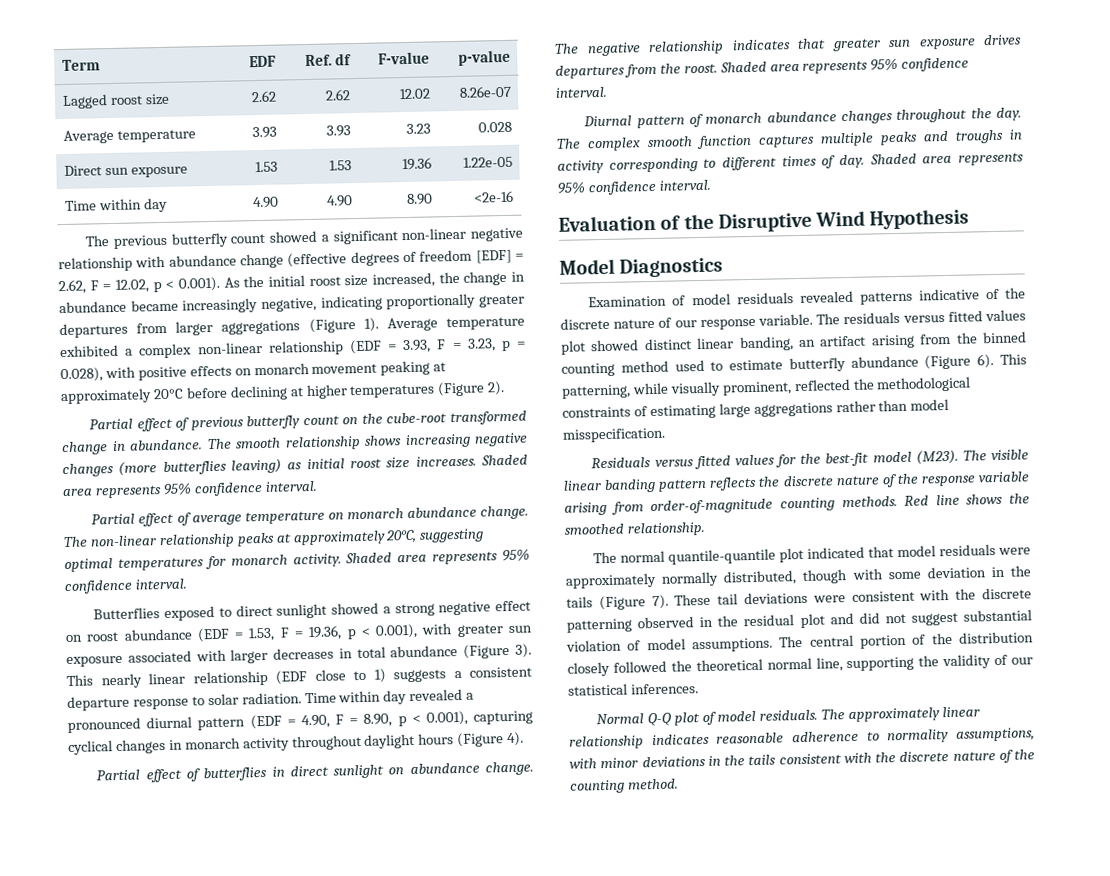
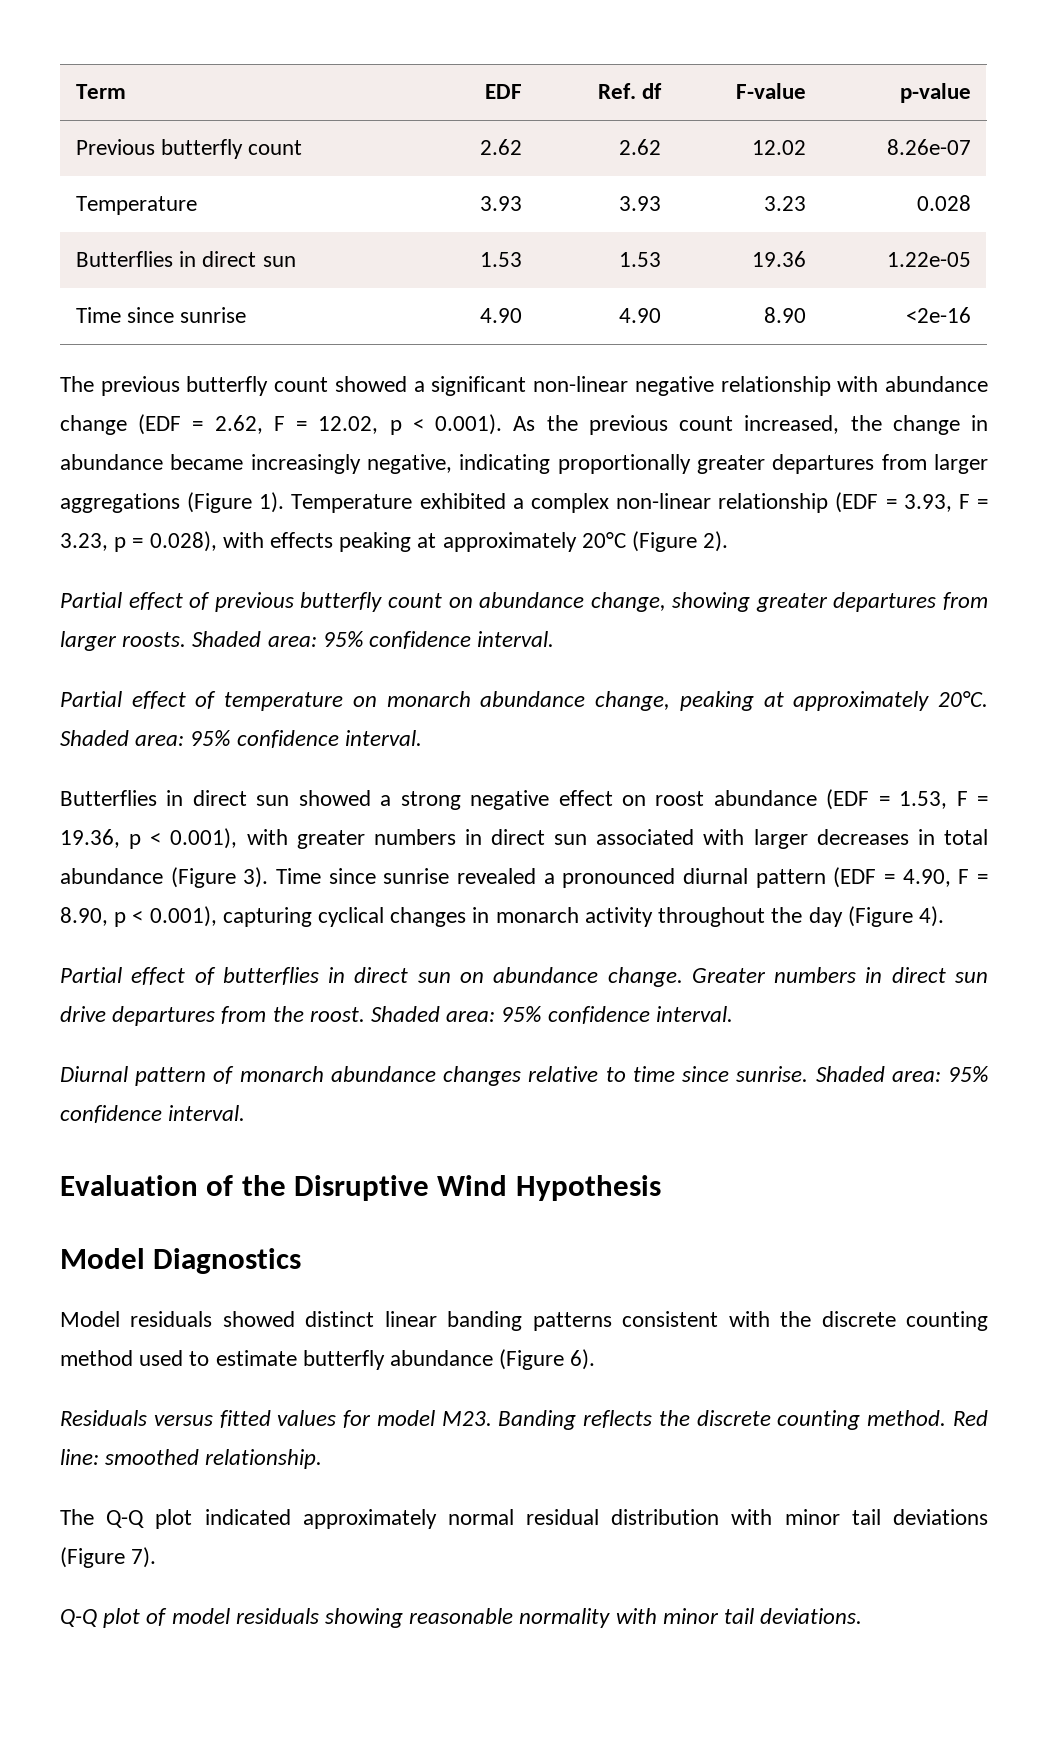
- Lagged roost size | 2.62 | 2.62 | 12.02 | 8.26e-07
+ Previous butterfly count | 2.62 | 2.62 | 12.02 | 8.26e-07
- Average temperature | 3.93 | 3.93 | 3.23 | 0.028
+ Temperature | 3.93 | 3.93 | 3.23 | 0.028
- Direct sun exposure | 1.53 | 1.53 | 19.36 | 1.22e-05
+ Butterflies in direct sun | 1.53 | 1.53 | 19.36 | 1.22e-05
- Time within day | 4.90 | 4.90 | 8.90 | <2e-16
+ Time since sunrise | 4.90 | 4.90 | 8.90 | <2e-16
- The previous butterfly count showed a significant non-linear negative relationship with abundance change (effective degrees of freedom [EDF] = 2.62, F = 12.02, p < 0.001). As the initial roost size increased, the change in abundance became increasingly negative, indicating proportionally greater departures from larger aggregations (Figure 1).
+ The previous butterfly count showed a significant non-linear negative relationship with abundance change (EDF = 2.62, F = 12.02, p < 0.001). As the previous count increased, the change in abundance became increasingly negative, indicating proportionally greater departures from larger aggregations (Figure 1).
- Average temperature exhibited a complex non-linear relationship (EDF = 3.93, F = 3.23, p = 0.028), with positive effects on monarch movement peaking at approximately 20°C before declining at higher temperatures (Figure 2).
+ Temperature exhibited a complex non-linear relationship (EDF = 3.93, F = 3.23, p = 0.028), with effects peaking at approximately 20°C (Figure 2).
- Partial effect of previous butterfly count on the cube-root transformed change in abundance. The smooth relationship shows increasing negative changes (more butterflies leaving) as initial roost size increases. Shaded area represents 95% confidence interval.
+ Partial effect of previous butterfly count on abundance change, showing greater departures from larger roosts. Shaded area: 95% confidence interval.
- Partial effect of average temperature on monarch abundance change. The non-linear relationship peaks at approximately 20°C, suggesting optimal temperatures for monarch activity. Shaded area represents 95% confidence interval.
+ Partial effect of temperature on monarch abundance change, peaking at approximately 20°C. Shaded area: 95% confidence interval.
- Butterflies exposed to direct sunlight showed a strong negative effect on roost abundance (EDF = 1.53, F = 19.36, p < 0.001), with greater sun exposure associated with larger decreases in total abundance (Figure 3).
+ Butterflies in direct sun showed a strong negative effect on roost abundance (EDF = 1.53, F = 19.36, p < 0.001), with greater numbers in direct sun associated with larger decreases in total abundance (Figure 3).
- This nearly linear relationship (EDF close to 1) suggests a consistent departure response to solar radiation. Time within day revealed a pronounced diurnal pattern (EDF = 4.90, F = 8.90, p < 0.001), capturing cyclical changes in monarch activity throughout daylight hours (Figure 4).
+ Time since sunrise revealed a pronounced diurnal pattern (EDF = 4.90, F = 8.90, p < 0.001), capturing cyclical changes in monarch activity throughout the day (Figure 4).
- Partial effect of butterflies in direct sunlight on abundance change.
+ Partial effect of butterflies in direct sun on abundance change.
- The negative relationship indicates that greater sun exposure drives departures from the roost. Shaded area represents 95% confidence interval.
+ Greater numbers in direct sun drive departures from the roost. Shaded area: 95% confidence interval.
- Diurnal pattern of monarch abundance changes throughout the day. The complex smooth function captures multiple peaks and troughs in activity corresponding to different times of day. Shaded area represents 95% confidence interval.
+ Diurnal pattern of monarch abundance changes relative to time since sunrise. Shaded area: 95% confidence interval.
- Examination of model residuals revealed patterns indicative of the discrete nature of our response variable. The residuals versus fitted values plot showed distinct linear banding, an artifact arising from the binned counting method used to estimate butterfly abundance (Figure 6). This patterning, while visually prominent, reflected the methodological constraints of estimating large aggregations rather than model misspecification.
+ Model residuals showed distinct linear banding patterns consistent with the discrete counting method used to estimate butterfly abundance (Figure 6).
- Residuals versus fitted values for the best-fit model (M23). The visible linear banding pattern reflects the discrete nature of the response variable arising from order-of-magnitude counting methods. Red line shows the smoothed relationship.
- The normal quantile-quantile plot indicated that model residuals were approximately normally distributed, though with some deviation in the tails (Figure 7). These tail deviations were consistent with the discrete patterning observed in the residual plot and did not suggest substantial violation of model assumptions. The central portion of the distribution closely followed the theoretical normal line, supporting the validity of our statistical inferences.
- Normal Q-Q plot of model residuals. The approximately linear relationship indicates reasonable adherence to normality assumptions, with minor deviations in the tails consistent with the discrete nature of the counting method.
+ Residuals versus fitted values for model M23. Banding reflects the discrete counting method. Red line: smoothed relationship.
+ The Q-Q plot indicated approximately normal residual distribution with minor tail deviations (Figure 7).
+ Q-Q plot of model residuals showing reasonable normality with minor tail deviations.

